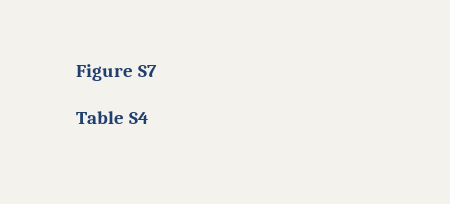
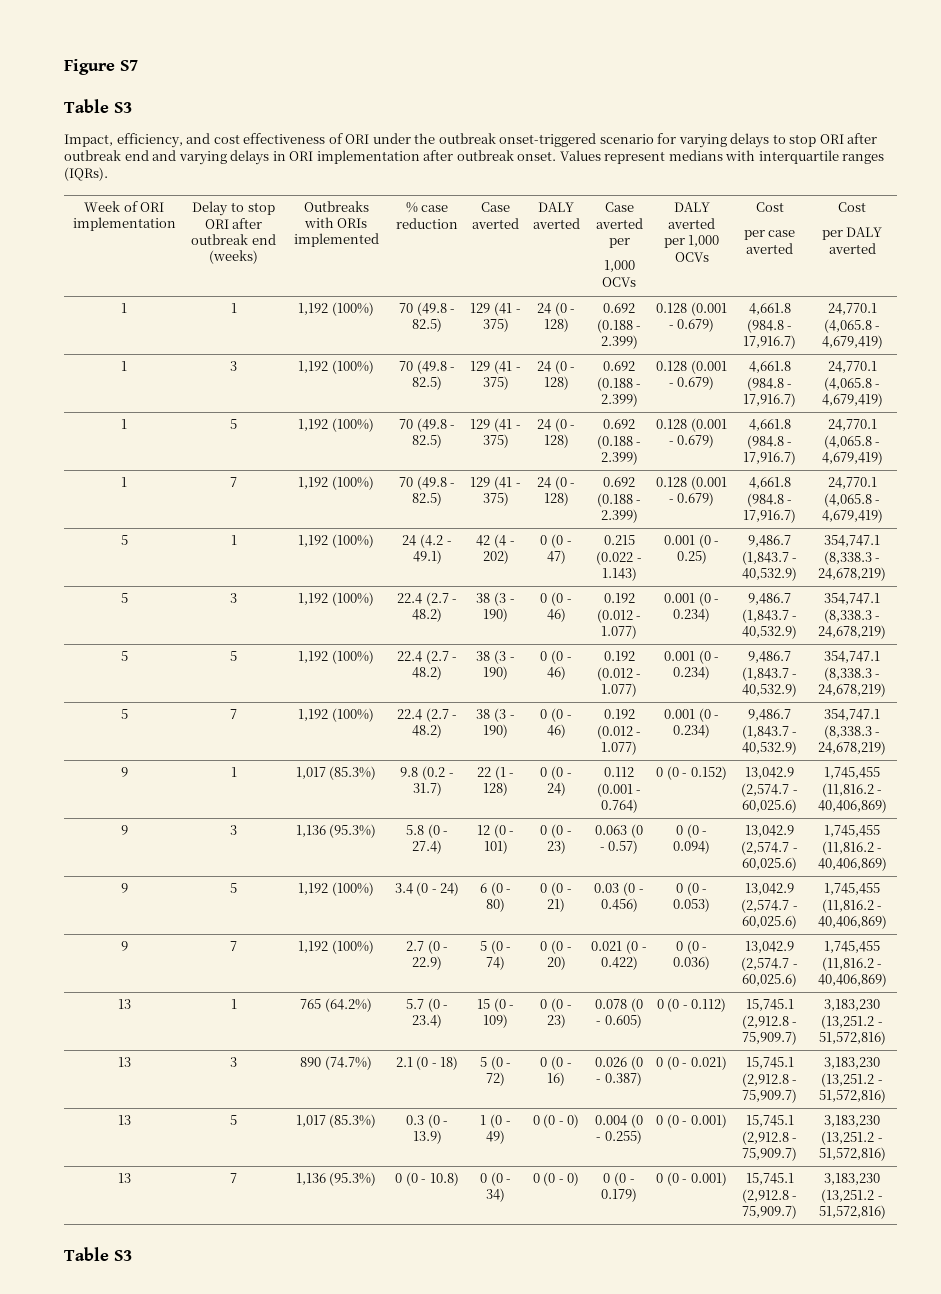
  Figure S7
- Table S4
+ Table S3
+ Impact, efficiency, and cost effectiveness of ORI under the outbreak onset-triggered scenario for varying delays to stop ORI after outbreak end and varying delays in ORI implementation after outbreak onset. Values represent medians with interquartile ranges (IQRs).
+ Week of ORI implementation | Delay to stop ORI after outbreak end (weeks) | Outbreaks with ORIs implemented | % case reduction | Case averted | DALY averted | Case averted per
+ 1,000 OCVs | DALY averted per 1,000 OCVs | Cost
+ per case averted | Cost
+ per DALY averted
+ 1 | 1 | 1,192 (100%) | 70 (49.8 - 82.5) | 129 (41 - 375) | 24 (0 - 128) | 0.692 (0.188 - 2.399) | 0.128 (0.001 - 0.679) | 4,661.8 (984.8 - 17,916.7) | 24,770.1 (4,065.8 - 4,679,419)
+ 1 | 3 | 1,192 (100%) | 70 (49.8 - 82.5) | 129 (41 - 375) | 24 (0 - 128) | 0.692 (0.188 - 2.399) | 0.128 (0.001 - 0.679) | 4,661.8 (984.8 - 17,916.7) | 24,770.1 (4,065.8 - 4,679,419)
+ 1 | 5 | 1,192 (100%) | 70 (49.8 - 82.5) | 129 (41 - 375) | 24 (0 - 128) | 0.692 (0.188 - 2.399) | 0.128 (0.001 - 0.679) | 4,661.8 (984.8 - 17,916.7) | 24,770.1 (4,065.8 - 4,679,419)
+ 1 | 7 | 1,192 (100%) | 70 (49.8 - 82.5) | 129 (41 - 375) | 24 (0 - 128) | 0.692 (0.188 - 2.399) | 0.128 (0.001 - 0.679) | 4,661.8 (984.8 - 17,916.7) | 24,770.1 (4,065.8 - 4,679,419)
+ 5 | 1 | 1,192 (100%) | 24 (4.2 - 49.1) | 42 (4 - 202) | 0 (0 - 47) | 0.215 (0.022 - 1.143) | 0.001 (0 - 0.25) | 9,486.7 (1,843.7 - 40,532.9) | 354,747.1 (8,338.3 - 24,678,219)
+ 5 | 3 | 1,192 (100%) | 22.4 (2.7 - 48.2) | 38 (3 - 190) | 0 (0 - 46) | 0.192 (0.012 - 1.077) | 0.001 (0 - 0.234) | 9,486.7 (1,843.7 - 40,532.9) | 354,747.1 (8,338.3 - 24,678,219)
+ 5 | 5 | 1,192 (100%) | 22.4 (2.7 - 48.2) | 38 (3 - 190) | 0 (0 - 46) | 0.192 (0.012 - 1.077) | 0.001 (0 - 0.234) | 9,486.7 (1,843.7 - 40,532.9) | 354,747.1 (8,338.3 - 24,678,219)
+ 5 | 7 | 1,192 (100%) | 22.4 (2.7 - 48.2) | 38 (3 - 190) | 0 (0 - 46) | 0.192 (0.012 - 1.077) | 0.001 (0 - 0.234) | 9,486.7 (1,843.7 - 40,532.9) | 354,747.1 (8,338.3 - 24,678,219)
+ 9 | 1 | 1,017 (85.3%) | 9.8 (0.2 - 31.7) | 22 (1 - 128) | 0 (0 - 24) | 0.112 (0.001 - 0.764) | 0 (0 - 0.152) | 13,042.9 (2,574.7 - 60,025.6) | 1,745,455 (11,816.2 - 40,406,869)
+ 9 | 3 | 1,136 (95.3%) | 5.8 (0 - 27.4) | 12 (0 - 101) | 0 (0 - 23) | 0.063 (0 - 0.57) | 0 (0 - 0.094) | 13,042.9 (2,574.7 - 60,025.6) | 1,745,455 (11,816.2 - 40,406,869)
+ 9 | 5 | 1,192 (100%) | 3.4 (0 - 24) | 6 (0 - 80) | 0 (0 - 21) | 0.03 (0 - 0.456) | 0 (0 - 0.053) | 13,042.9 (2,574.7 - 60,025.6) | 1,745,455 (11,816.2 - 40,406,869)
+ 9 | 7 | 1,192 (100%) | 2.7 (0 - 22.9) | 5 (0 - 74) | 0 (0 - 20) | 0.021 (0 - 0.422) | 0 (0 - 0.036) | 13,042.9 (2,574.7 - 60,025.6) | 1,745,455 (11,816.2 - 40,406,869)
+ 13 | 1 | 765 (64.2%) | 5.7 (0 - 23.4) | 15 (0 - 109) | 0 (0 - 23) | 0.078 (0 - 0.605) | 0 (0 - 0.112) | 15,745.1 (2,912.8 - 75,909.7) | 3,183,230 (13,251.2 - 51,572,816)
+ 13 | 3 | 890 (74.7%) | 2.1 (0 - 18) | 5 (0 - 72) | 0 (0 - 16) | 0.026 (0 - 0.387) | 0 (0 - 0.021) | 15,745.1 (2,912.8 - 75,909.7) | 3,183,230 (13,251.2 - 51,572,816)
+ 13 | 5 | 1,017 (85.3%) | 0.3 (0 - 13.9) | 1 (0 - 49) | 0 (0 - 0) | 0.004 (0 - 0.255) | 0 (0 - 0.001) | 15,745.1 (2,912.8 - 75,909.7) | 3,183,230 (13,251.2 - 51,572,816)
+ 13 | 7 | 1,136 (95.3%) | 0 (0 - 10.8) | 0 (0 - 34) | 0 (0 - 0) | 0 (0 - 0.179) | 0 (0 - 0.001) | 15,745.1 (2,912.8 - 75,909.7) | 3,183,230 (13,251.2 - 51,572,816)
+ Table S3

